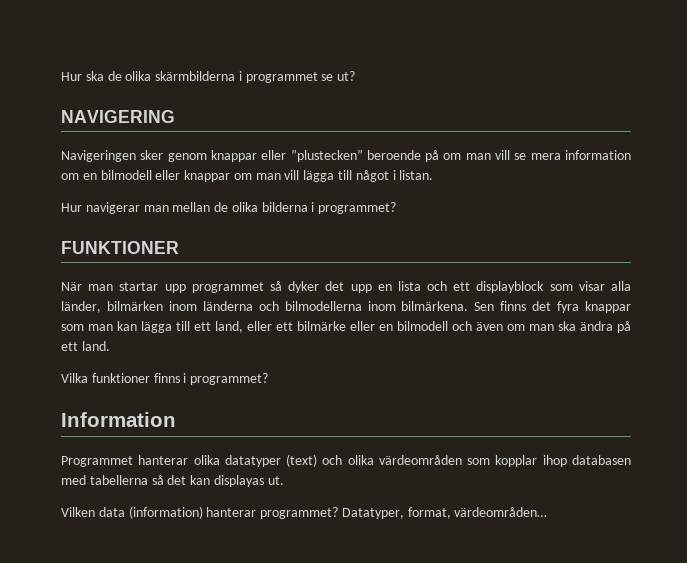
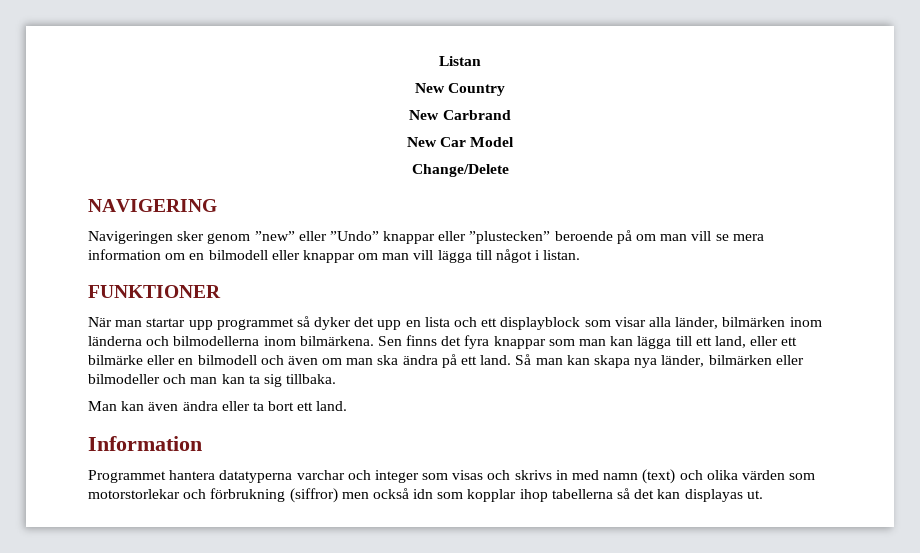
- Hur ska de olika skärmbilderna i programmet se ut?
+ Listan
+ New Country
+ New Carbrand
+ New Car Model
+ Change/Delete
- Navigeringen sker genom knappar eller ”plustecken” beroende på om man vill se mera information om en bilmodell eller knappar om man vill lägga till något i listan.
+ Navigeringen sker genom ”new” eller ”Undo” knappar eller ”plustecken” beroende på om man vill se mera information om en bilmodell eller knappar om man vill lägga till något i listan.
- Hur navigerar man mellan de olika bilderna i programmet?
- Sen finns det fyra knappar som man kan lägga till ett land, eller ett bilmärke eller en bilmodell och även om man ska ändra på ett land.
- Vilka funktioner finns i programmet?
+ Sen finns det fyra knappar som man kan lägga till ett land, eller ett bilmärke eller en bilmodell och även om man ska ändra på ett land. Så man kan skapa nya länder, bilmärken eller bilmodeller och man kan ta sig tillbaka.
+ Man kan även ändra eller ta bort ett land.
  Information
- Programmet hanterar olika datatyper (text) och olika värdeområden som kopplar ihop databasen med tabellerna så det kan displayas ut.
+ Programmet hantera datatyperna varchar och integer som visas och skrivs in med namn (text) och olika värden som motorstorlekar och förbrukning (siffror) men också idn som kopplar ihop tabellerna så det kan displayas ut.
- Vilken data (information) hanterar programmet? Datatyper, format, värdeområden…

